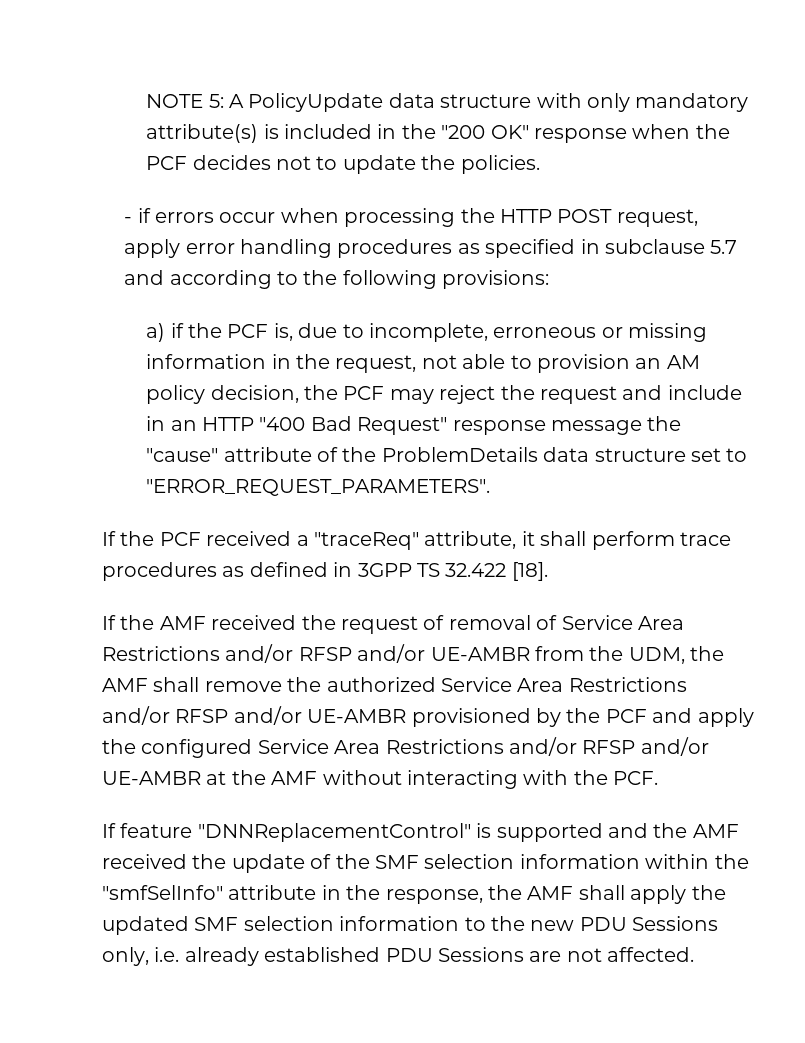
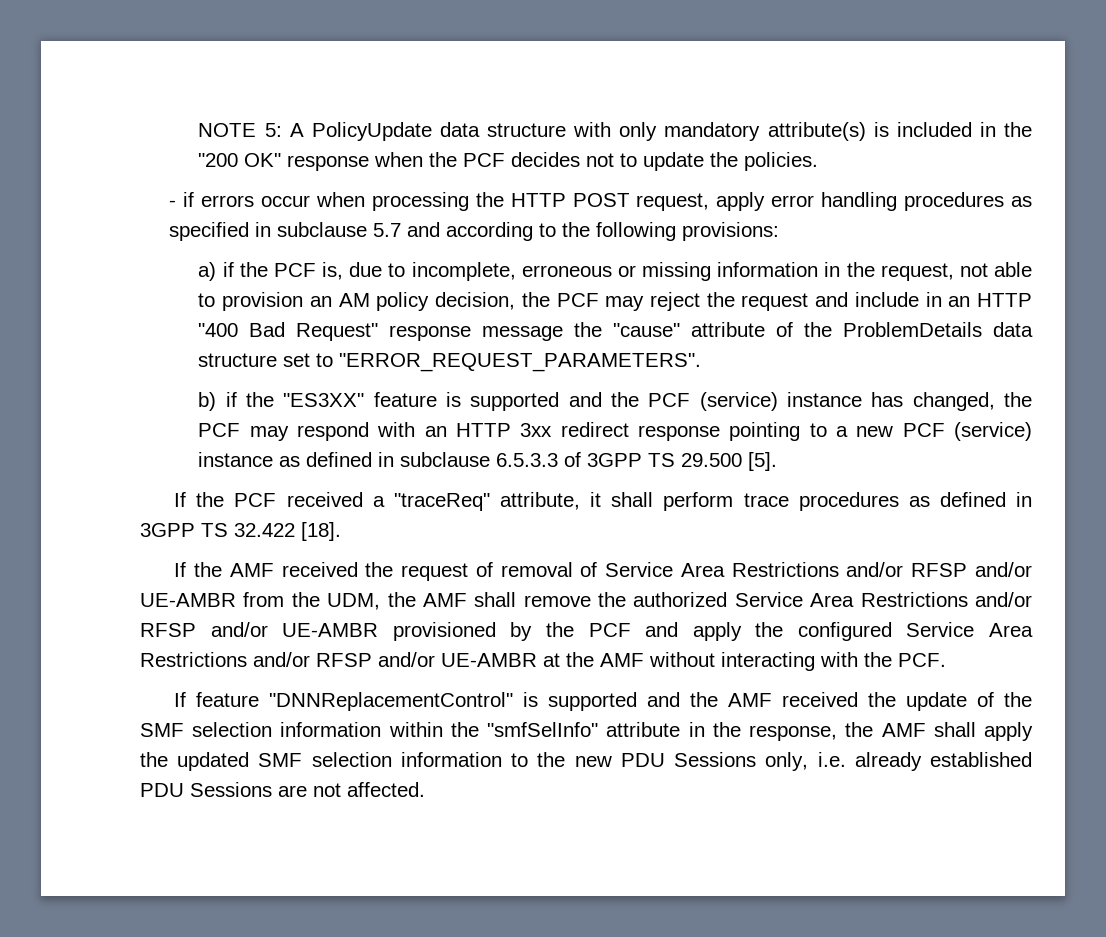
+ b) if the "ES3XX" feature is supported and the PCF (service) instance has changed, the PCF may respond with an HTTP 3xx redirect response pointing to a new PCF (service) instance as defined in subclause 6.5.3.3 of 3GPP TS 29.500 [5].

